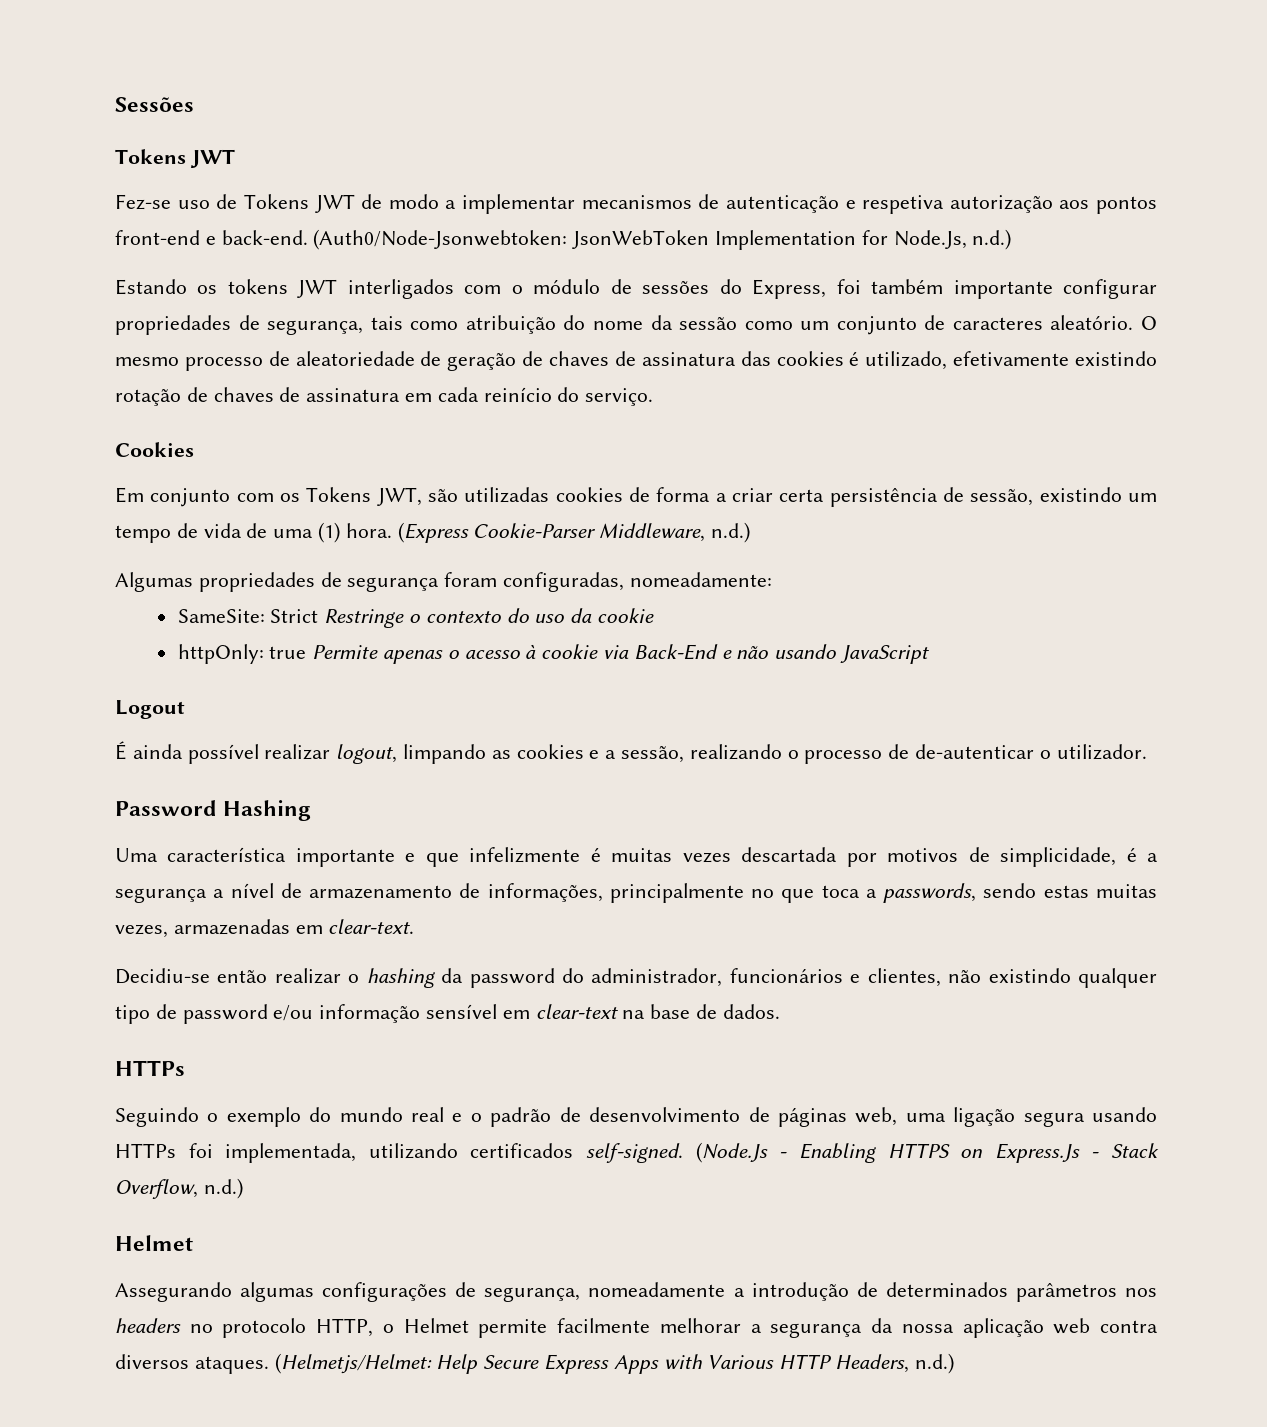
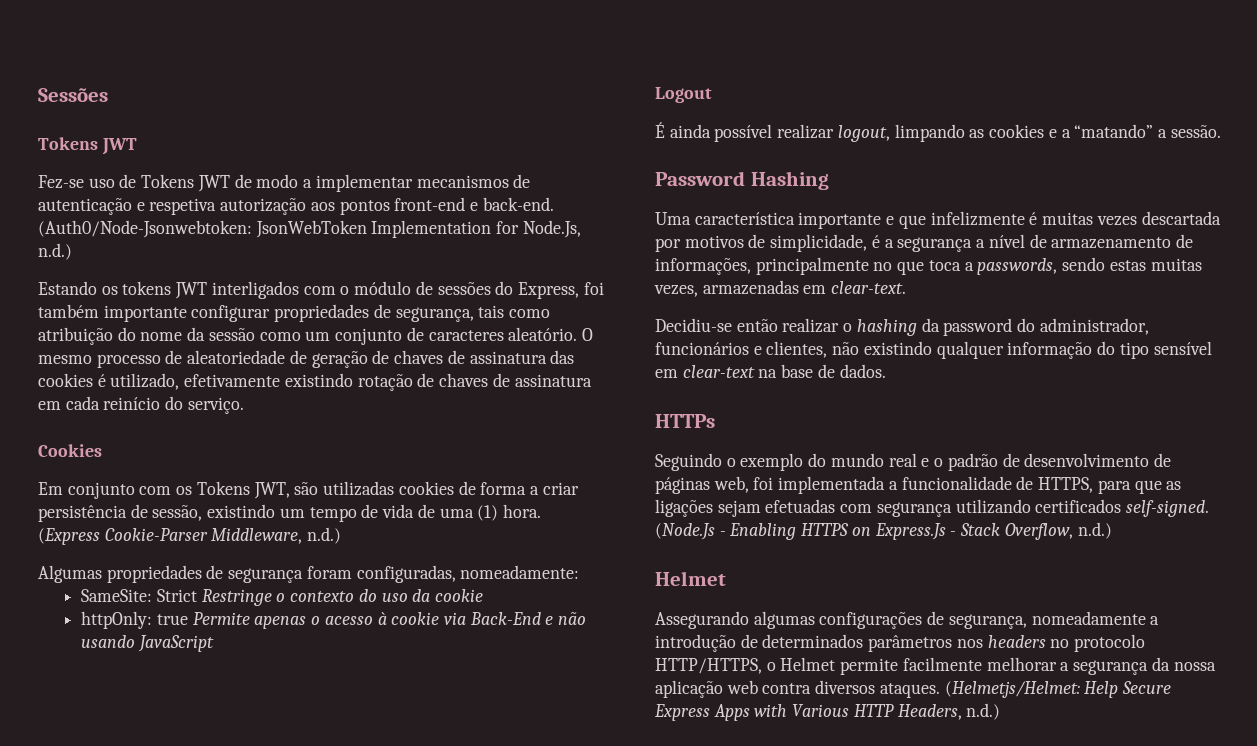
- Em conjunto com os Tokens JWT, são utilizadas cookies de forma a criar certa persistência de sessão, existindo um tempo de vida de uma (1) hora.
+ Em conjunto com os Tokens JWT, são utilizadas cookies de forma a criar persistência de sessão, existindo um tempo de vida de uma (1) hora.
- É ainda possível realizar logout, limpando as cookies e a sessão, realizando o processo de de-autenticar o utilizador.
+ É ainda possível realizar logout, limpando as cookies e a “matando” a sessão.
- Decidiu-se então realizar o hashing da password do administrador, funcionários e clientes, não existindo qualquer tipo de password e/ou informação sensível em clear-text na base de dados.
+ Decidiu-se então realizar o hashing da password do administrador, funcionários e clientes, não existindo qualquer informação do tipo sensível em clear-text na base de dados.
- Seguindo o exemplo do mundo real e o padrão de desenvolvimento de páginas web, uma ligação segura usando HTTPs foi implementada, utilizando certificados self-signed.
+ Seguindo o exemplo do mundo real e o padrão de desenvolvimento de páginas web, foi implementada a funcionalidade de HTTPS, para que as ligações sejam efetuadas com segurança utilizando certificados self-signed.
- Assegurando algumas configurações de segurança, nomeadamente a introdução de determinados parâmetros nos headers no protocolo HTTP, o Helmet permite facilmente melhorar a segurança da nossa aplicação web contra diversos ataques.
+ Assegurando algumas configurações de segurança, nomeadamente a introdução de determinados parâmetros nos headers no protocolo HTTP/HTTPS, o Helmet permite facilmente melhorar a segurança da nossa aplicação web contra diversos ataques.

